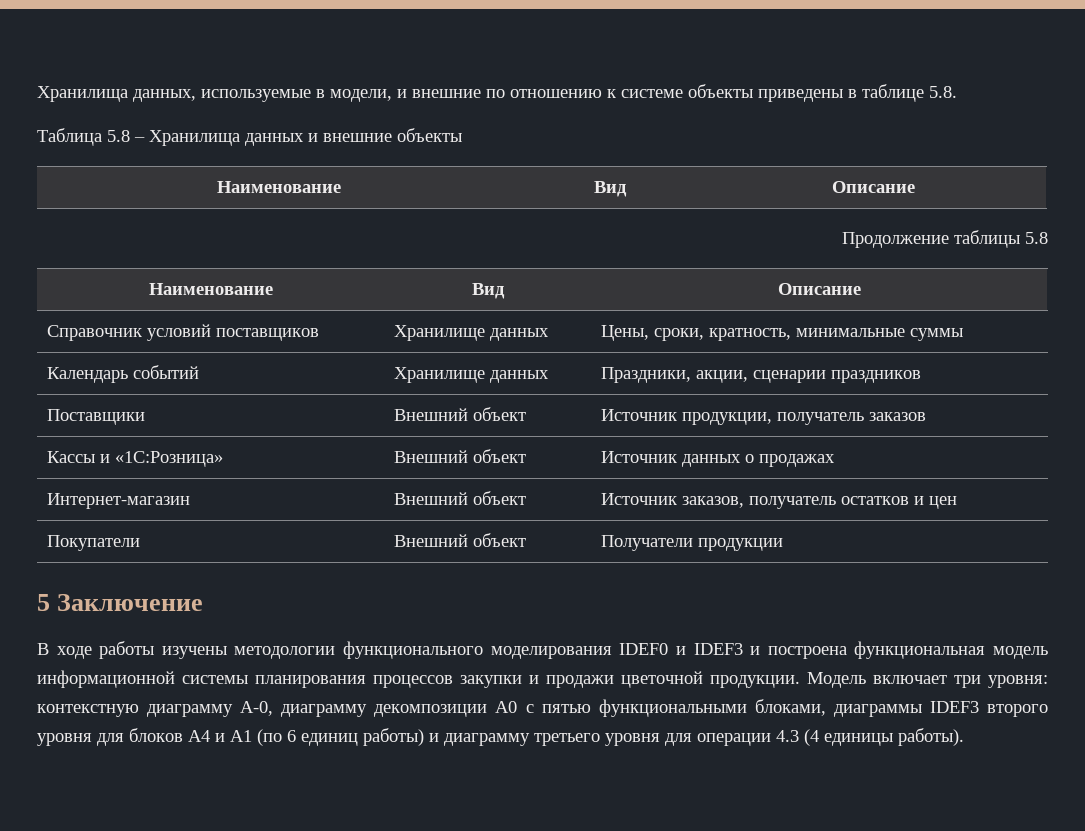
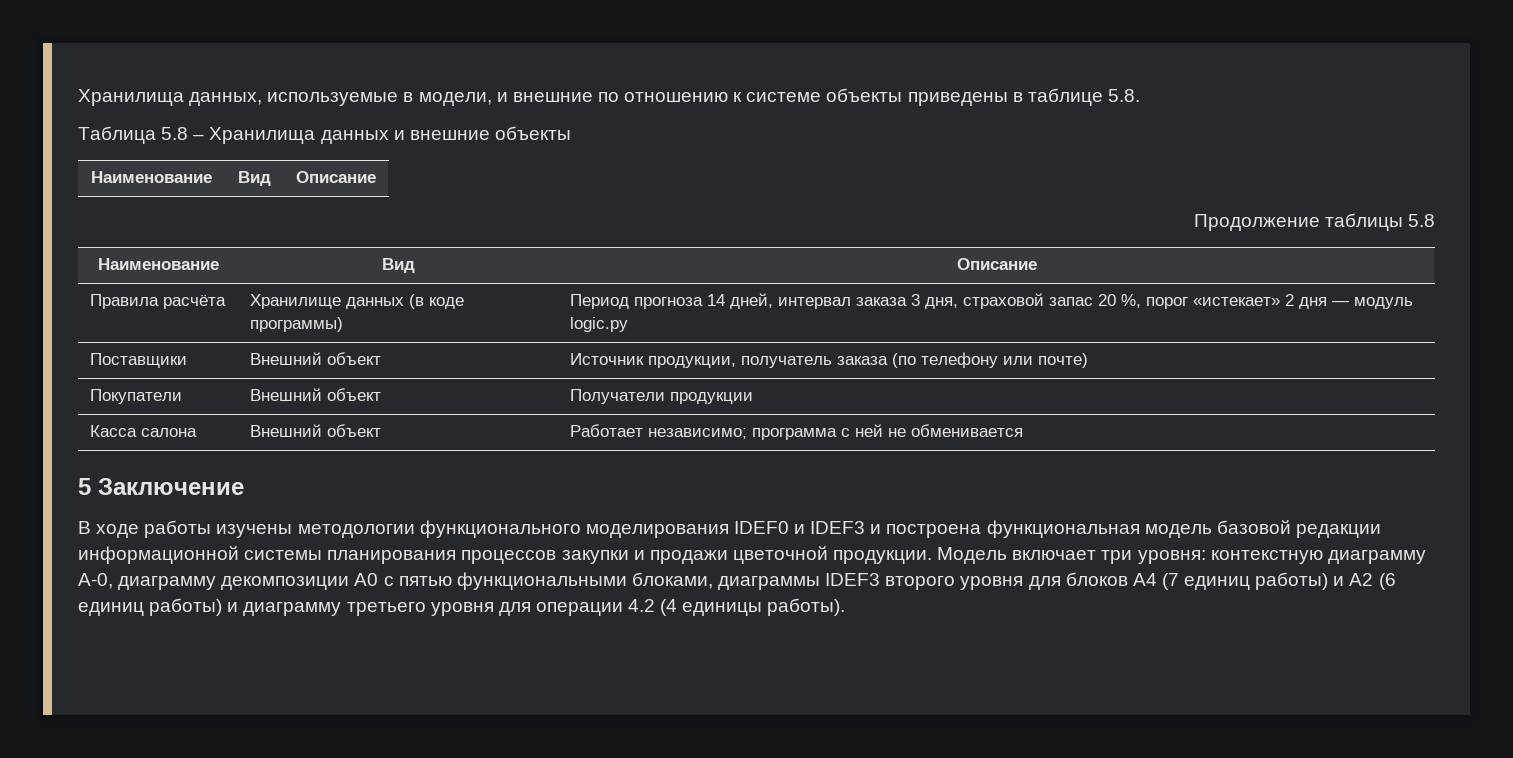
- Справочник условий поставщиков | Хранилище данных | Цены, сроки, кратность, минимальные суммы
- Календарь событий | Хранилище данных | Праздники, акции, сценарии праздников
+ Правила расчёта | Хранилище данных (в коде программы) | Период прогноза 14 дней, интервал заказа 3 дня, страховой запас 20 %, порог «истекает» 2 дня — модуль logic.py
- Поставщики | Внешний объект | Источник продукции, получатель заказов
- Кассы и «1С:Розница» | Внешний объект | Источник данных о продажах
- Интернет-магазин | Внешний объект | Источник заказов, получатель остатков и цен
+ Поставщики | Внешний объект | Источник продукции, получатель заказа (по телефону или почте)
+ Касса салона | Внешний объект | Работает независимо; программа с ней не обменивается
- В ходе работы изучены методологии функционального моделирования IDEF0 и IDEF3 и построена функциональная модель информационной системы планирования процессов закупки и продажи цветочной продукции.
+ В ходе работы изучены методологии функционального моделирования IDEF0 и IDEF3 и построена функциональная модель базовой редакции информационной системы планирования процессов закупки и продажи цветочной продукции.
- Модель включает три уровня: контекстную диаграмму A-0, диаграмму декомпозиции A0 с пятью функциональными блоками, диаграммы IDEF3 второго уровня для блоков A4 и A1 (по 6 единиц работы) и диаграмму третьего уровня для операции 4.3 (4 единицы работы).
+ Модель включает три уровня: контекстную диаграмму A-0, диаграмму декомпозиции A0 с пятью функциональными блоками, диаграммы IDEF3 второго уровня для блоков A4 (7 единиц работы) и A2 (6 единиц работы) и диаграмму третьего уровня для операции 4.2 (4 единицы работы).

